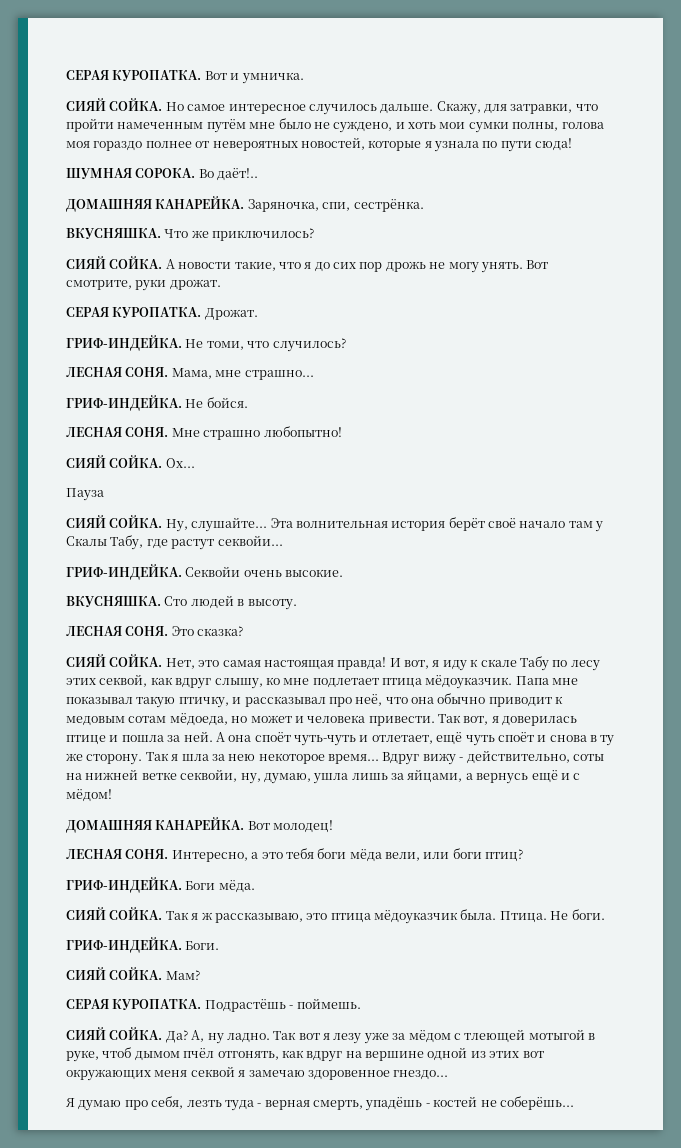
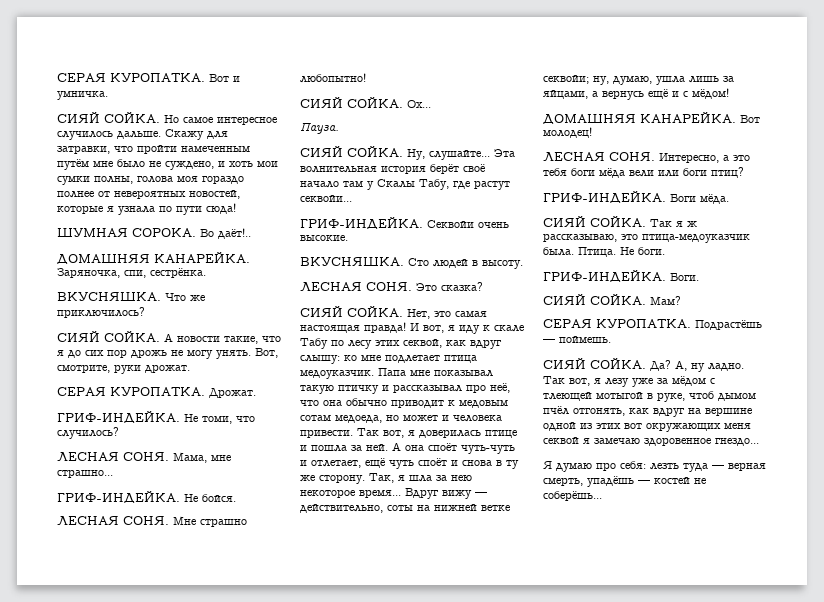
- Скажу, для затравки, что пройти намеченным путём мне было не суждено, и хоть мои сумки полны, голова моя гораздо полнее от невероятных новостей, которые я узнала по пути сюда!
+ Скажу для затравки, что пройти намеченным путём мне было не суждено, и хоть мои сумки полны, голова моя гораздо полнее от невероятных новостей, которые я узнала по пути сюда!
- Вот смотрите, руки дрожат.
+ Вот, смотрите, руки дрожат.
- Пауза
+ Пауза.
- И вот, я иду к скале Табу по лесу этих секвой, как вдруг слышу, ко мне подлетает птица мёдоуказчик.
+ И вот, я иду к скале Табу по лесу этих секвой, как вдруг слышу: ко мне подлетает птица медоуказчик.
- Папа мне показывал такую птичку, и рассказывал про неё, что она обычно приводит к медовым сотам мёдоеда, но может и человека привести.
+ Папа мне показывал такую птичку и рассказывал про неё, что она обычно приводит к медовым сотам медоеда, но может и человека привести.
- Так я шла за нею некоторое время...
+ Так, я шла за нею некоторое время...
- Вдруг вижу - действительно, соты на нижней ветке секвойи, ну, думаю, ушла лишь за яйцами, а вернусь ещё и с мёдом!
+ Вдруг вижу — действительно, соты на нижней ветке секвойи; ну, думаю, ушла лишь за яйцами, а вернусь ещё и с мёдом!
- Интересно, а это тебя боги мёда вели, или боги птиц?
+ Интересно, а это тебя боги мёда вели или боги птиц?
- Так я ж рассказываю, это птица мёдоуказчик была.
+ Так я ж рассказываю, это птица-медоуказчик была.
- Подрастёшь - поймешь.
+ Подрастёшь — поймешь.
- Так вот я лезу уже за мёдом с тлеющей мотыгой в руке, чтоб дымом пчёл отгонять, как вдруг на вершине одной из этих вот окружающих меня секвой я замечаю здоровенное гнездо...
+ Так вот, я лезу уже за мёдом с тлеющей мотыгой в руке, чтоб дымом пчёл отгонять, как вдруг на вершине одной из этих вот окружающих меня секвой я замечаю здоровенное гнездо...
- Я думаю про себя, лезть туда - верная смерть, упадёшь - костей не соберёшь...
+ Я думаю про себя: лезть туда — верная смерть, упадёшь — костей не соберёшь...

